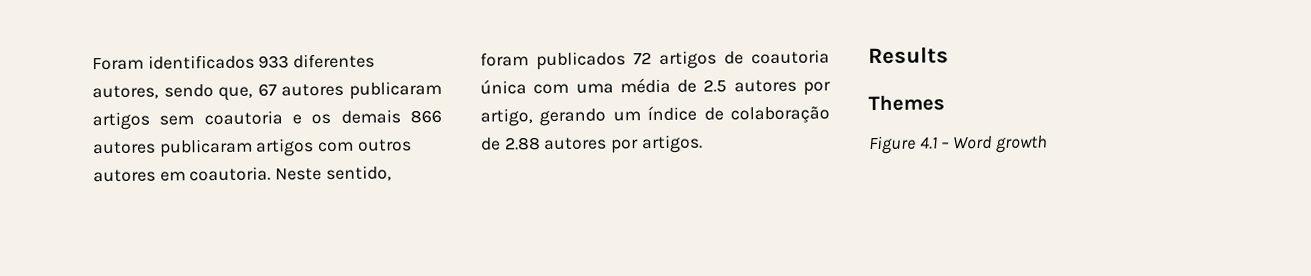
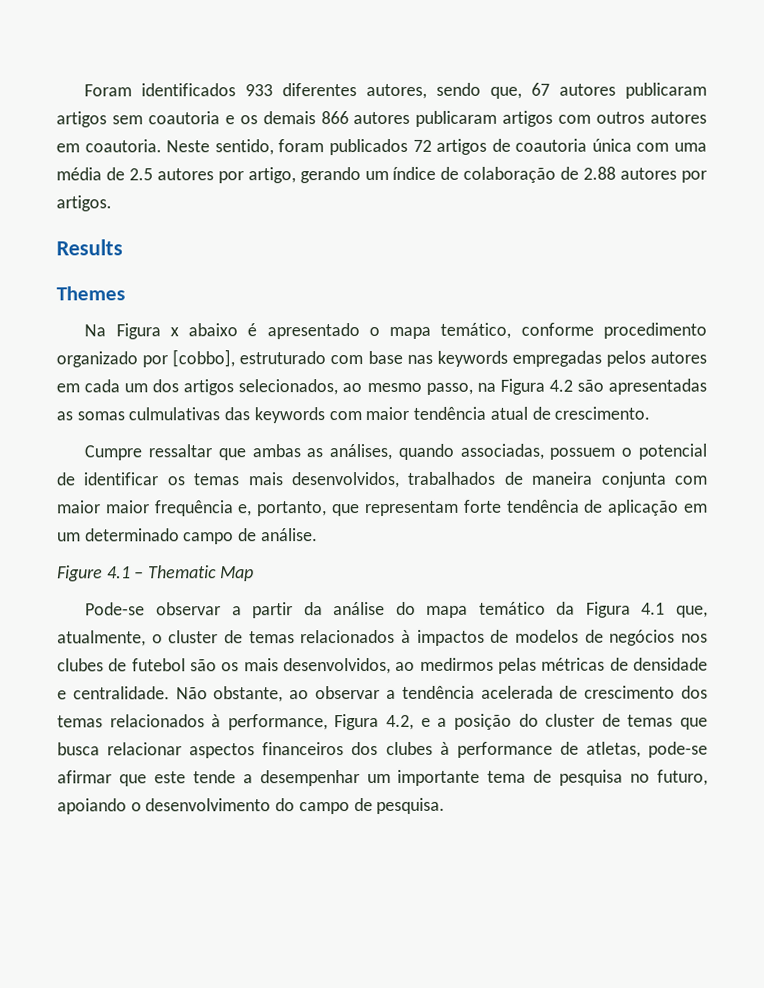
- Figure 4.1 – Word growth
+ Na Figura x abaixo é apresentado o mapa temático, conforme procedimento organizado por [cobbo], estruturado com base nas keywords empregadas pelos autores em cada um dos artigos selecionados, ao mesmo passo, na Figura 4.2 são apresentadas as somas culmulativas das keywords com maior tendência atual de crescimento.
+ Cumpre ressaltar que ambas as análises, quando associadas, possuem o potencial de identificar os temas mais desenvolvidos, trabalhados de maneira conjunta com maior maior frequência e, portanto, que representam forte tendência de aplicação em um determinado campo de análise.
+ Figure 4.1 – Thematic Map
+ Pode-se observar a partir da análise do mapa temático da Figura 4.1 que, atualmente, o cluster de temas relacionados à impactos de modelos de negócios nos clubes de futebol são os mais desenvolvidos, ao medirmos pelas métricas de densidade e centralidade. Não obstante, ao observar a tendência acelerada de crescimento dos temas relacionados à performance, Figura 4.2, e a posição do cluster de temas que busca relacionar aspectos financeiros dos clubes à performance de atletas, pode-se afirmar que este tende a desempenhar um importante tema de pesquisa no futuro, apoiando o desenvolvimento do campo de pesquisa.

